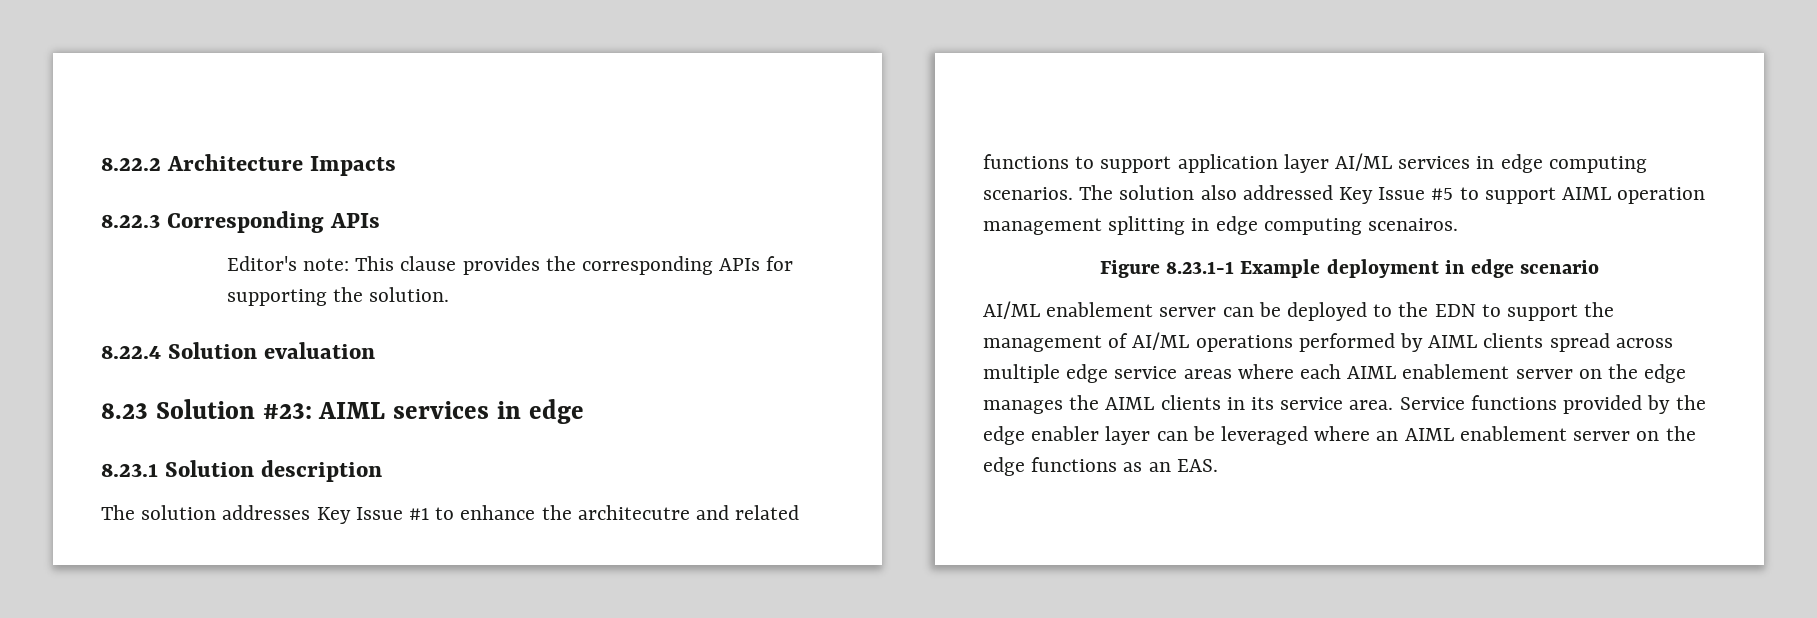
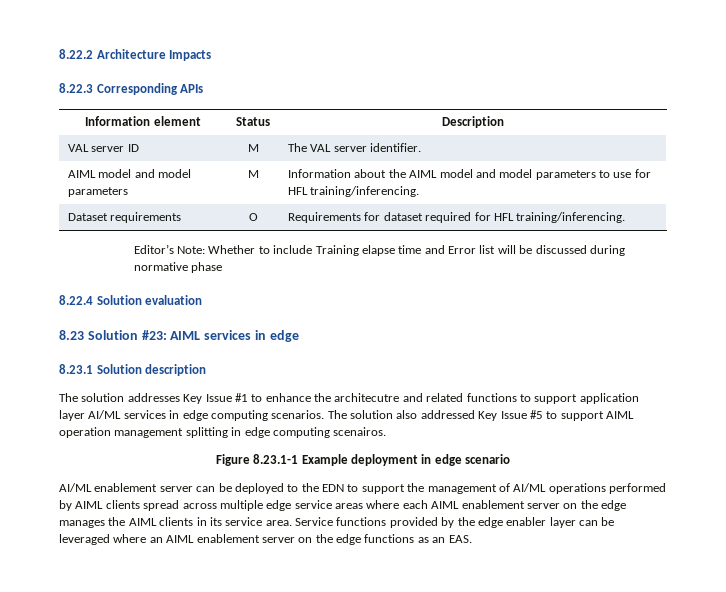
- Editor's note: This clause provides the corresponding APIs for supporting the solution.
+ Information element | Status | Description
+ VAL server ID | M | The VAL server identifier.
+ AIML model and model parameters | M | Information about the AIML model and model parameters to use for HFL training/inferencing.
+ Dataset requirements | O | Requirements for dataset required for HFL training/inferencing.
+ Editor’s Note: Whether to include Training elapse time and Error list will be discussed during normative phase

